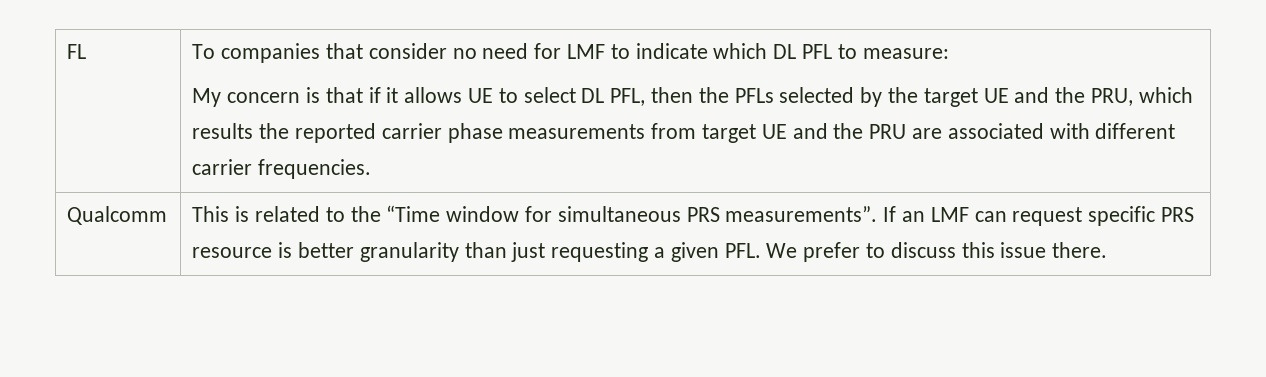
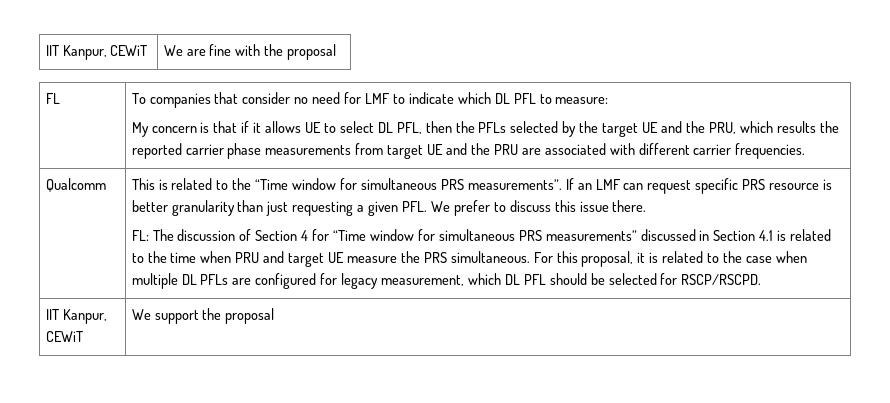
+ IIT Kanpur, CEWiT | We are fine with the proposal
+ FL: The discussion of Section 4 for “Time window for simultaneous PRS measurements” discussed in Section 4.1 is related to the time when PRU and target UE measure the PRS simultaneous. For this proposal, it is related to the case when multiple DL PFLs are configured for legacy measurement, which DL PFL should be selected for RSCP/RSCPD.
+ IIT Kanpur, CEWiT | We support the proposal

